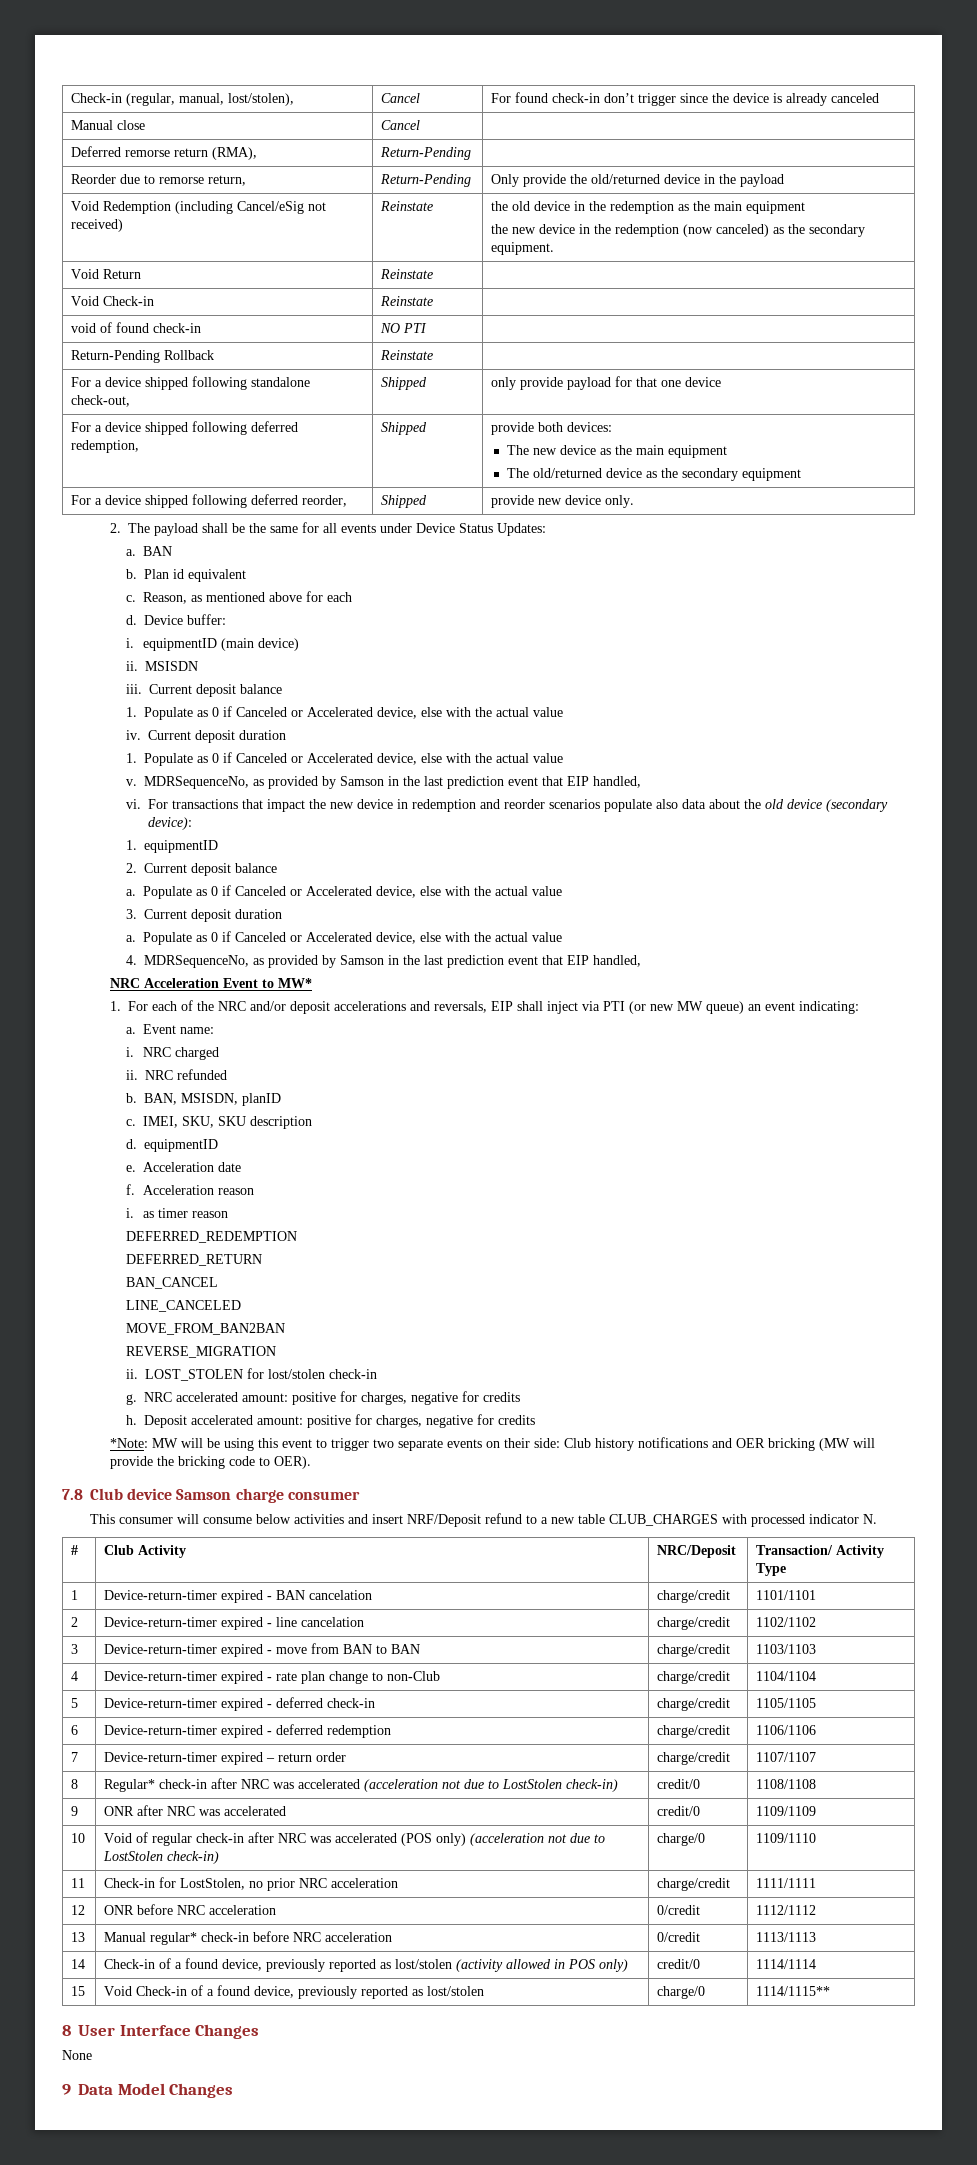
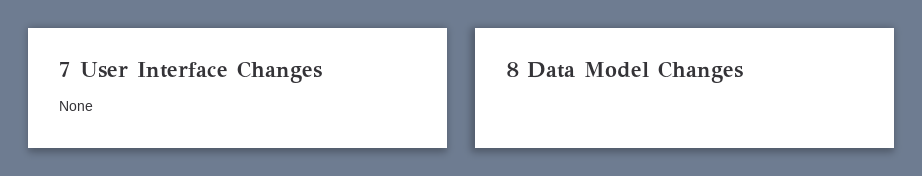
- Check-in (regular, manual, lost/stolen), | Cancel | For found check-in don’t trigger since the device is already canceled
- Manual close | Cancel |
- Deferred remorse return (RMA), | Return-Pending |
- Reorder due to remorse return, | Return-Pending | Only provide the old/returned device in the payload
- Void Redemption (including Cancel/eSig not received) | Reinstate | the old device in the redemption as the main equipment
- the new device in the redemption (now canceled) as the secondary equipment.
- Void Return | Reinstate |
- Void Check-in | Reinstate |
- void of found check-in | NO PTI |
- Return-Pending Rollback | Reinstate |
- For a device shipped following standalone check-out, | Shipped | only provide payload for that one device
- For a device shipped following deferred redemption, | Shipped | provide both devices:
- The new device as the main equipment
- The old/returned device as the secondary equipment
- For a device shipped following deferred reorder, | Shipped | provide new device only.
- 2. The payload shall be the same for all events under Device Status Updates:
- a. BAN
- b. Plan id equivalent
- c. Reason, as mentioned above for each
- d. Device buffer:
- i. equipmentID (main device)
- ii. MSISDN
- iii. Current deposit balance
- 1. Populate as 0 if Canceled or Accelerated device, else with the actual value
- iv. Current deposit duration
- 1. Populate as 0 if Canceled or Accelerated device, else with the actual value
- v. MDRSequenceNo, as provided by Samson in the last prediction event that EIP handled,
- vi. For transactions that impact the new device in redemption and reorder scenarios populate also data about the old device (secondary device):
- 1. equipmentID
- 2. Current deposit balance
- a. Populate as 0 if Canceled or Accelerated device, else with the actual value
- 3. Current deposit duration
- a. Populate as 0 if Canceled or Accelerated device, else with the actual value
- 4. MDRSequenceNo, as provided by Samson in the last prediction event that EIP handled,
- NRC Acceleration Event to MW*
- 1. For each of the NRC and/or deposit accelerations and reversals, EIP shall inject via PTI (or new MW queue) an event indicating:
- a. Event name:
- i. NRC charged
- ii. NRC refunded
- b. BAN, MSISDN, planID
- c. IMEI, SKU, SKU description
- d. equipmentID
- e. Acceleration date
- f. Acceleration reason
- i. as timer reason
- DEFERRED_REDEMPTION
- DEFERRED_RETURN
- BAN_CANCEL
- LINE_CANCELED
- MOVE_FROM_BAN2BAN
- REVERSE_MIGRATION
- ii. LOST_STOLEN for lost/stolen check-in
- g. NRC accelerated amount: positive for charges, negative for credits
- h. Deposit accelerated amount: positive for charges, negative for credits
- *Note: MW will be using this event to trigger two separate events on their side: Club history notifications and OER bricking (MW will provide the bricking code to OER).
- 7.8 Club device Samson charge consumer
- This consumer will consume below activities and insert NRF/Deposit refund to a new table CLUB_CHARGES with processed indicator N.
- # | Club Activity | NRC/Deposit | Transaction/ Activity Type
- 1 | Device-return-timer expired - BAN cancelation | charge/credit | 1101/1101
- 2 | Device-return-timer expired - line cancelation | charge/credit | 1102/1102
- 3 | Device-return-timer expired - move from BAN to BAN | charge/credit | 1103/1103
- 4 | Device-return-timer expired - rate plan change to non-Club | charge/credit | 1104/1104
- 5 | Device-return-timer expired - deferred check-in | charge/credit | 1105/1105
- 6 | Device-return-timer expired - deferred redemption | charge/credit | 1106/1106
- 7 | Device-return-timer expired – return order | charge/credit | 1107/1107
- 8 | Regular* check-in after NRC was accelerated (acceleration not due to LostStolen check-in) | credit/0 | 1108/1108
- 9 | ONR after NRC was accelerated | credit/0 | 1109/1109
- 10 | Void of regular check-in after NRC was accelerated (POS only) (acceleration not due to LostStolen check-in) | charge/0 | 1109/1110
- 11 | Check-in for LostStolen, no prior NRC acceleration | charge/credit | 1111/1111
- 12 | ONR before NRC acceleration | 0/credit | 1112/1112
- 13 | Manual regular* check-in before NRC acceleration | 0/credit | 1113/1113
- 14 | Check-in of a found device, previously reported as lost/stolen (activity allowed in POS only) | credit/0 | 1114/1114
- 15 | Void Check-in of a found device, previously reported as lost/stolen | charge/0 | 1114/1115**
- 8 User Interface Changes
+ 7 User Interface Changes
- 9 Data Model Changes
+ 8 Data Model Changes

